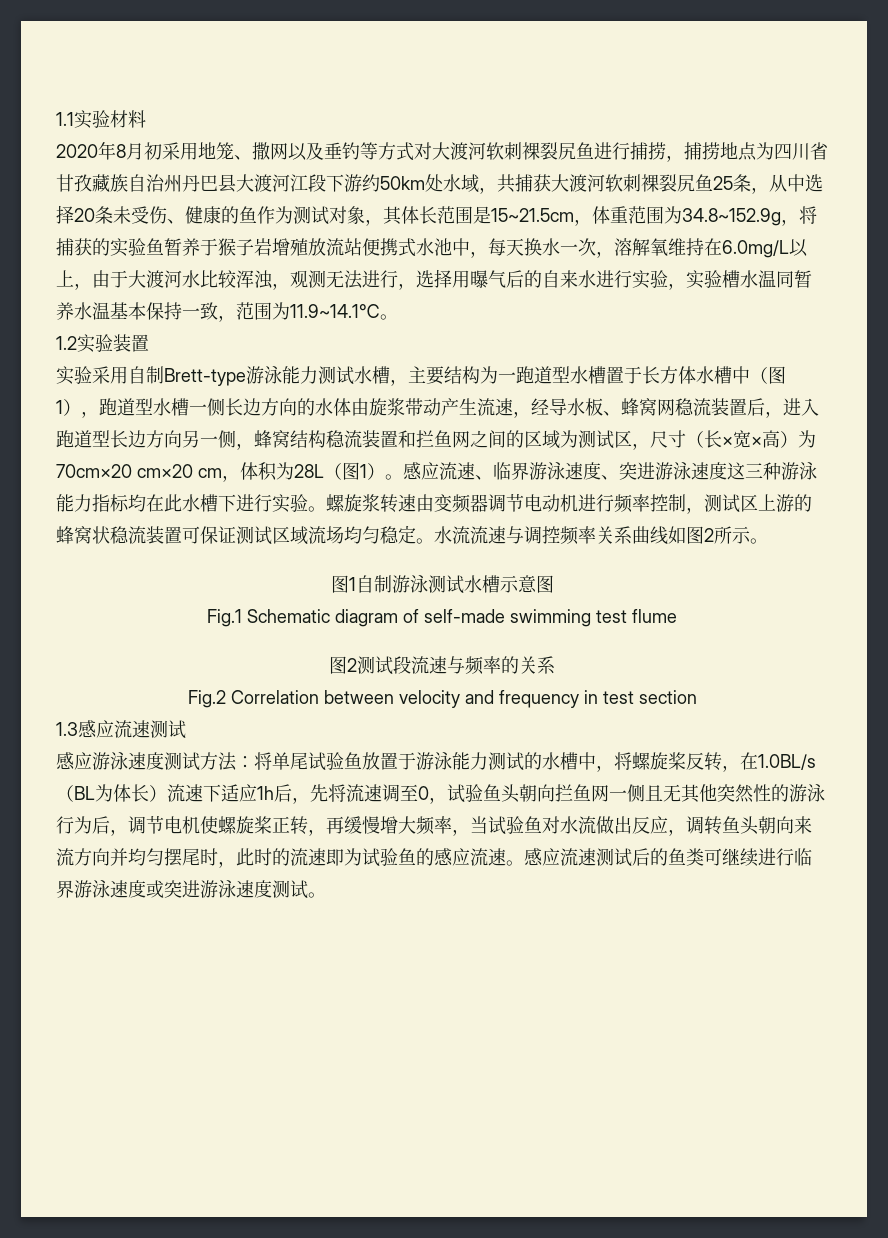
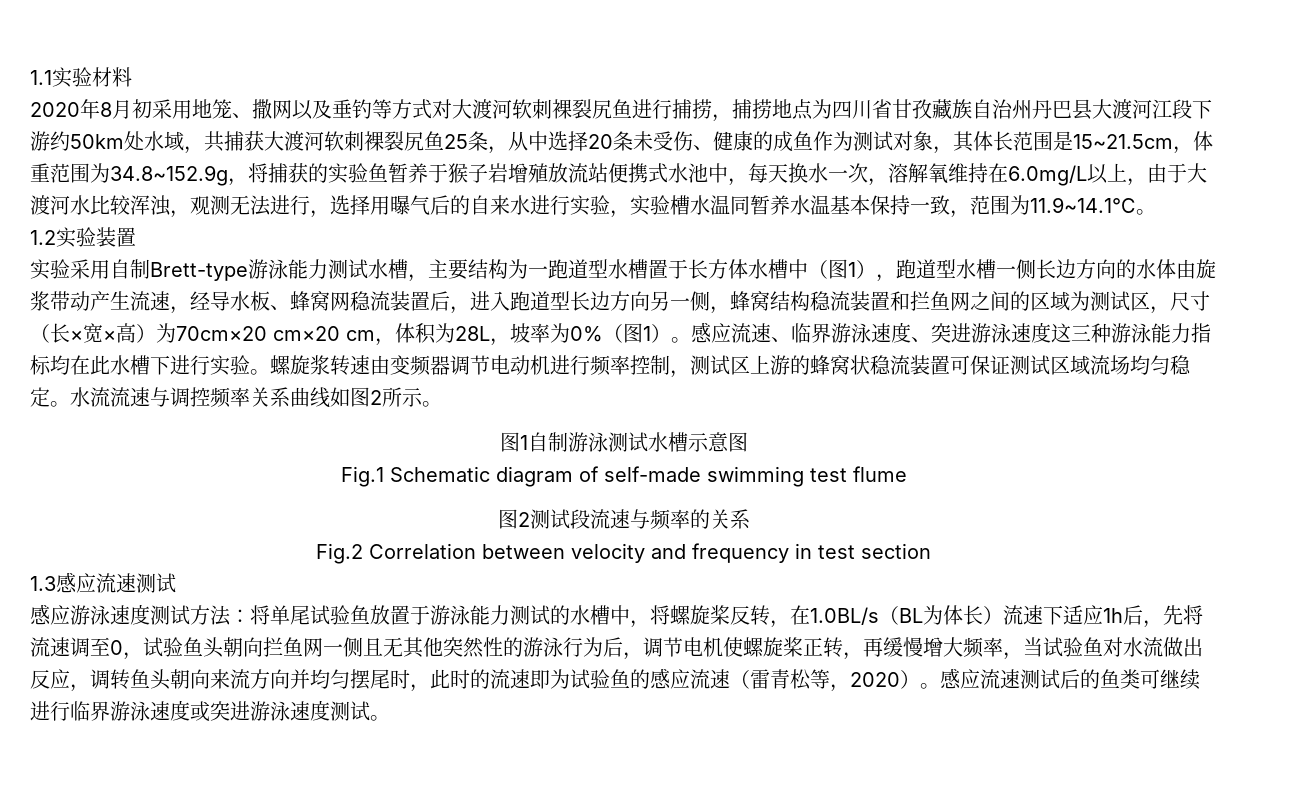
- 2020年8月初采用地笼、撒网以及垂钓等方式对大渡河软刺裸裂尻鱼进行捕捞，捕捞地点为四川省甘孜藏族自治州丹巴县大渡河江段下游约50km处水域，共捕获大渡河软刺裸裂尻鱼25条，从中选择20条未受伤、健康的鱼作为测试对象，其体长范围是15~21.5cm，体重范围为34.8~152.9g，将捕获的实验鱼暂养于猴子岩增殖放流站便携式水池中，每天换水一次，溶解氧维持在6.0mg/L以上，由于大渡河水比较浑浊，观测无法进行，选择用曝气后的自来水进行实验，实验槽水温同暂养水温基本保持一致，范围为11.9~14.1℃。
+ 2020年8月初采用地笼、撒网以及垂钓等方式对大渡河软刺裸裂尻鱼进行捕捞，捕捞地点为四川省甘孜藏族自治州丹巴县大渡河江段下游约50km处水域，共捕获大渡河软刺裸裂尻鱼25条，从中选择20条未受伤、健康的成鱼作为测试对象，其体长范围是15~21.5cm，体重范围为34.8~152.9g，将捕获的实验鱼暂养于猴子岩增殖放流站便携式水池中，每天换水一次，溶解氧维持在6.0mg/L以上，由于大渡河水比较浑浊，观测无法进行，选择用曝气后的自来水进行实验，实验槽水温同暂养水温基本保持一致，范围为11.9~14.1℃。
- 实验采用自制Brett-type游泳能力测试水槽，主要结构为一跑道型水槽置于长方体水槽中（图1），跑道型水槽一侧长边方向的水体由旋浆带动产生流速，经导水板、蜂窝网稳流装置后，进入跑道型长边方向另一侧，蜂窝结构稳流装置和拦鱼网之间的区域为测试区，尺寸（长×宽×高）为70cm×20 cm×20 cm，体积为28L（图1）。
+ 实验采用自制Brett-type游泳能力测试水槽，主要结构为一跑道型水槽置于长方体水槽中（图1），跑道型水槽一侧长边方向的水体由旋浆带动产生流速，经导水板、蜂窝网稳流装置后，进入跑道型长边方向另一侧，蜂窝结构稳流装置和拦鱼网之间的区域为测试区，尺寸（长×宽×高）为70cm×20 cm×20 cm，体积为28L，坡率为0%（图1）。
- 将单尾试验鱼放置于游泳能力测试的水槽中，将螺旋桨反转，在1.0BL/s（BL为体长）流速下适应1h后，先将流速调至0，试验鱼头朝向拦鱼网一侧且无其他突然性的游泳行为后，调节电机使螺旋桨正转，再缓慢增大频率，当试验鱼对水流做出反应，调转鱼头朝向来流方向并均匀摆尾时，此时的流速即为试验鱼的感应流速。
+ 将单尾试验鱼放置于游泳能力测试的水槽中，将螺旋桨反转，在1.0BL/s（BL为体长）流速下适应1h后，先将流速调至0，试验鱼头朝向拦鱼网一侧且无其他突然性的游泳行为后，调节电机使螺旋桨正转，再缓慢增大频率，当试验鱼对水流做出反应，调转鱼头朝向来流方向并均匀摆尾时，此时的流速即为试验鱼的感应流速（雷青松等，2020）。

